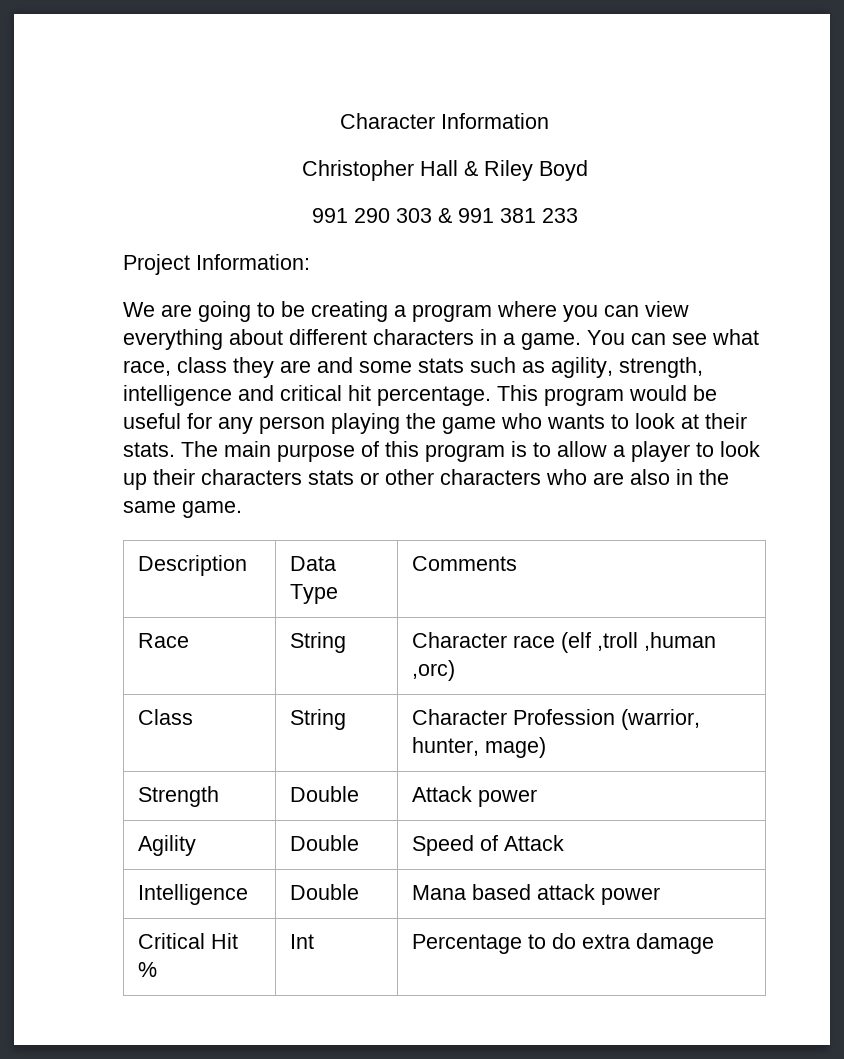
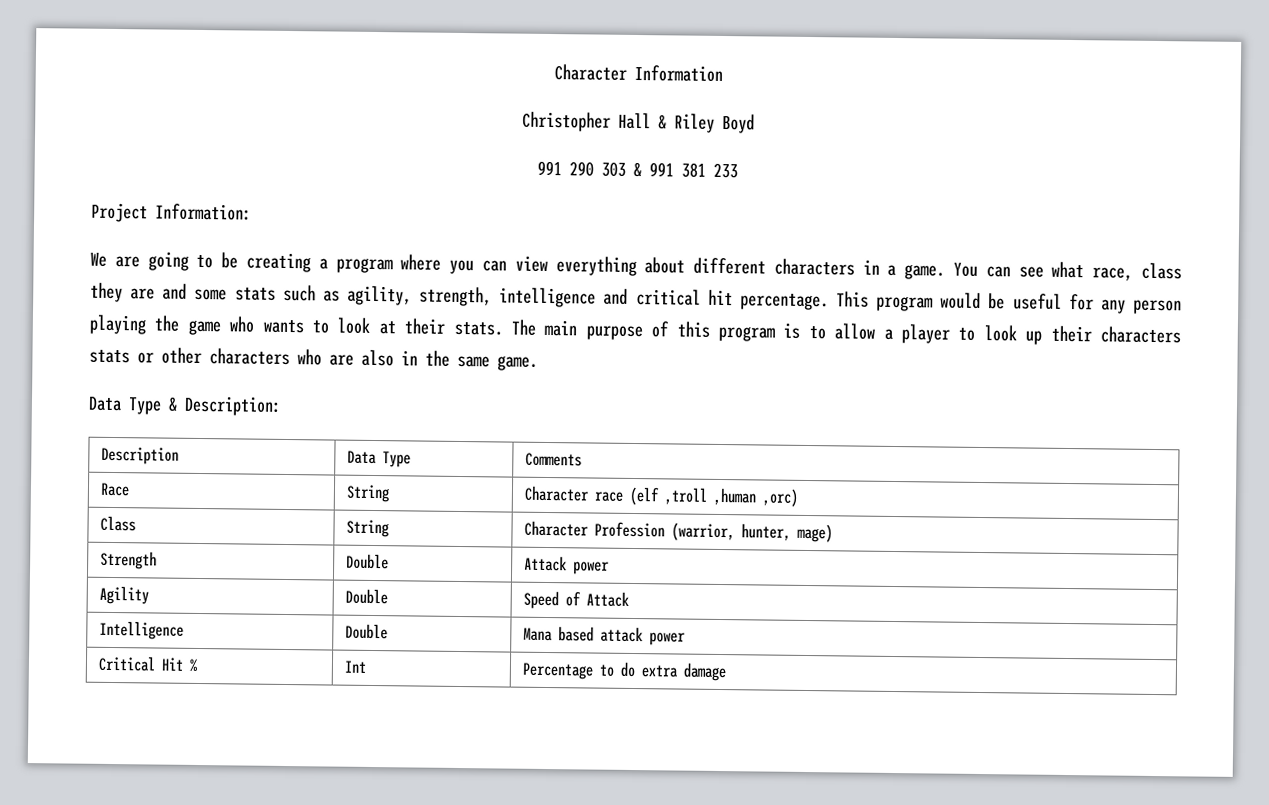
+ Data Type & Description:

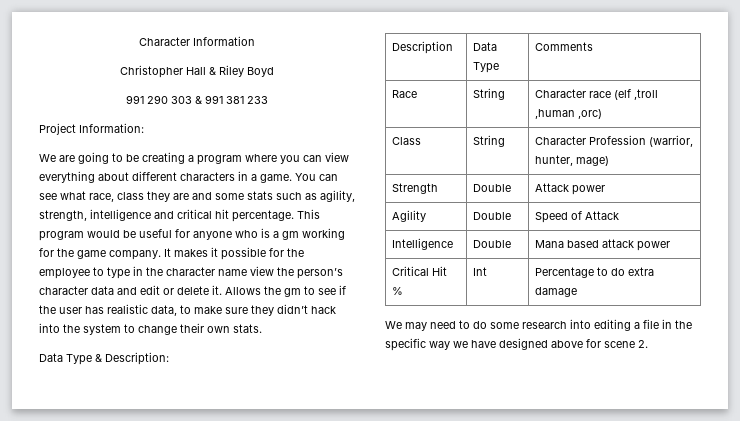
- This program would be useful for any person playing the game who wants to look at their stats. The main purpose of this program is to allow a player to look up their characters stats or other characters who are also in the same game.
+ This program would be useful for anyone who is a gm working for the game company. It makes it possible for the employee to type in the character name view the person’s character data and edit or delete it. Allows the gm to see if the user has realistic data, to make sure they didn’t hack into the system to change their own stats.
+ We may need to do some research into editing a file in the specific way we have designed above for scene 2.

